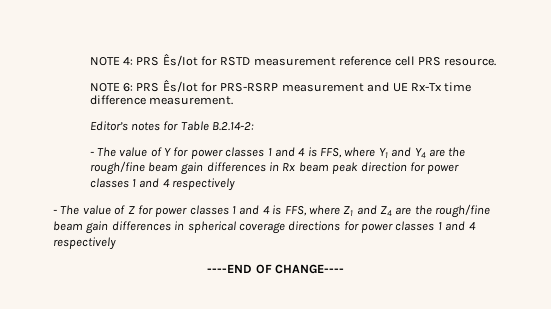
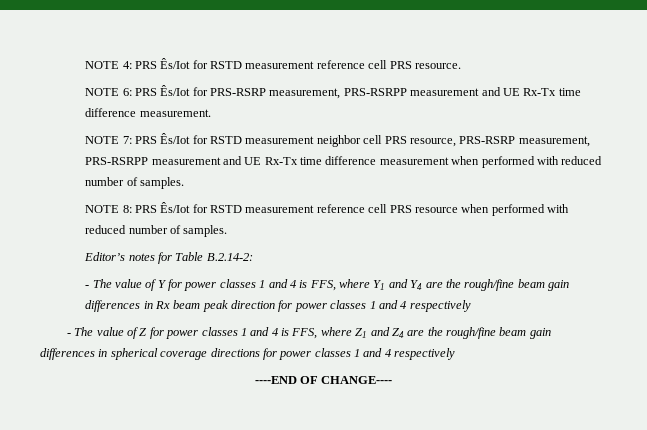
- NOTE 6: PRS Ês/Iot for PRS-RSRP measurement and UE Rx-Tx time difference measurement.
+ NOTE 6: PRS Ês/Iot for PRS-RSRP measurement, PRS-RSRPP measurement and UE Rx-Tx time difference measurement.
+ NOTE 7: PRS Ês/Iot for RSTD measurement neighbor cell PRS resource, PRS-RSRP measurement, PRS-RSRPP measurement and UE Rx-Tx time difference measurement when performed with reduced number of samples.
+ NOTE 8: PRS Ês/Iot for RSTD measurement reference cell PRS resource when performed with reduced number of samples.

